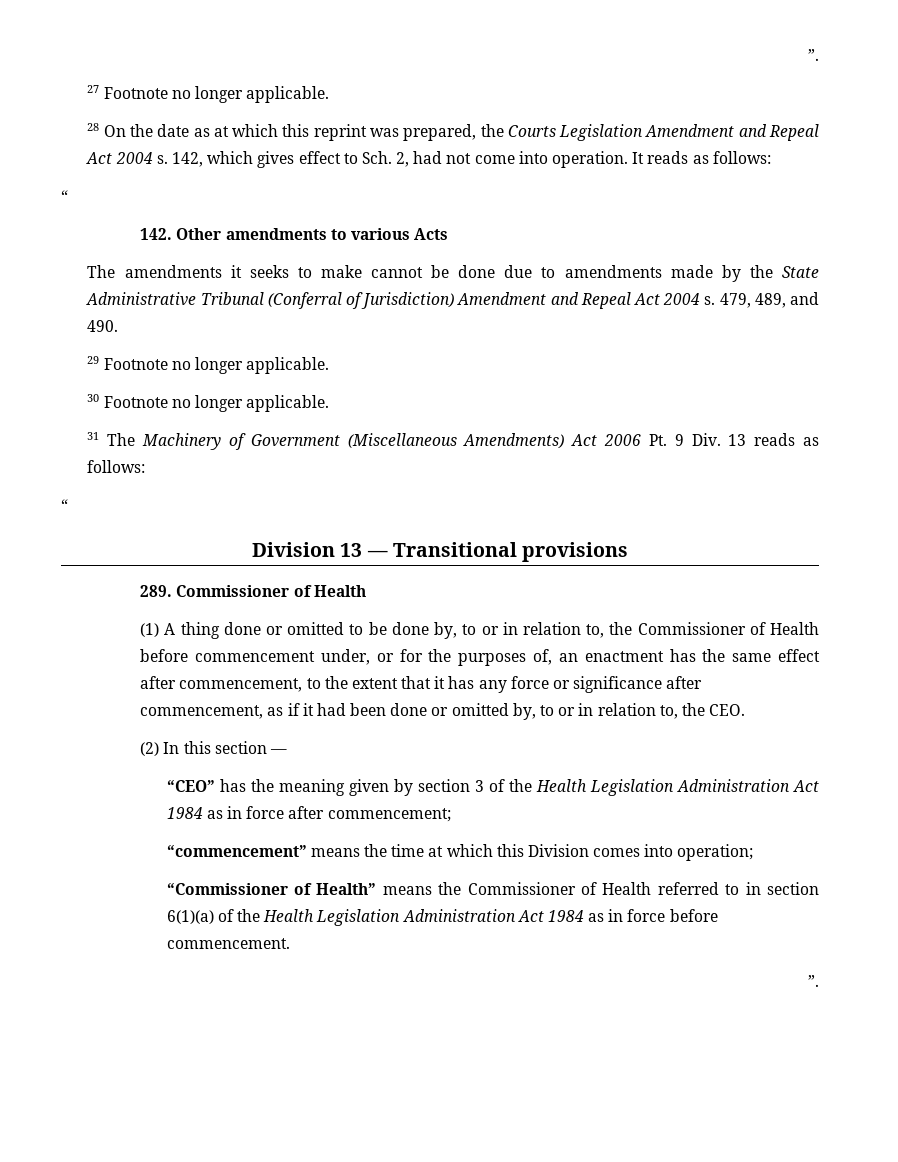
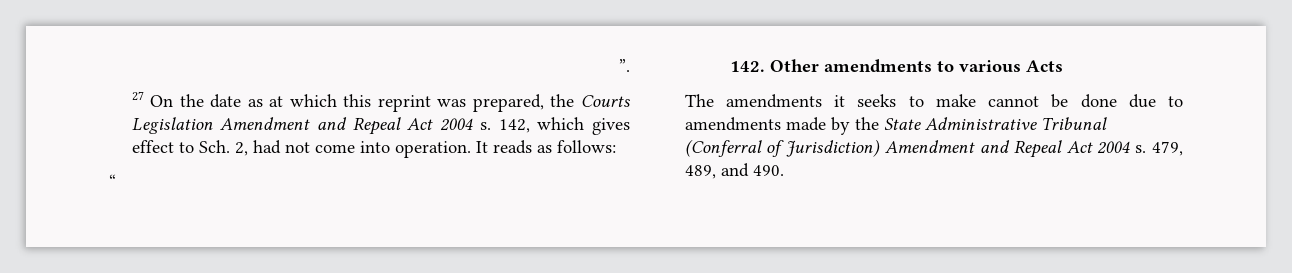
- 27 Footnote no longer applicable.
- 28 On the date as at which this reprint was prepared, the Courts Legislation Amendment and Repeal Act 2004 s.
+ 27 On the date as at which this reprint was prepared, the Courts Legislation Amendment and Repeal Act 2004 s.
- 29 Footnote no longer applicable.
- 30 Footnote no longer applicable.
- 31 The Machinery of Government (Miscellaneous Amendments) Act 2006 Pt. 9 Div. 13 reads as follows:
- “
- Division 13 — Transitional provisions
- 289. Commissioner of Health
- (1) A thing done or omitted to be done by, to or in relation to, the Commissioner of Health before commencement under, or for the purposes of, an enactment has the same effect after commencement, to the extent that it has any force or significance after commencement, as if it had been done or omitted by, to or in relation to, the CEO.
- (2) In this section —
- “CEO” has the meaning given by section 3 of the Health Legislation Administration Act 1984 as in force after commencement;
- “commencement” means the time at which this Division comes into operation;
- “Commissioner of Health” means the Commissioner of Health referred to in section 6(1)(a) of the Health Legislation Administration Act 1984 as in force before commencement.
- ”.

